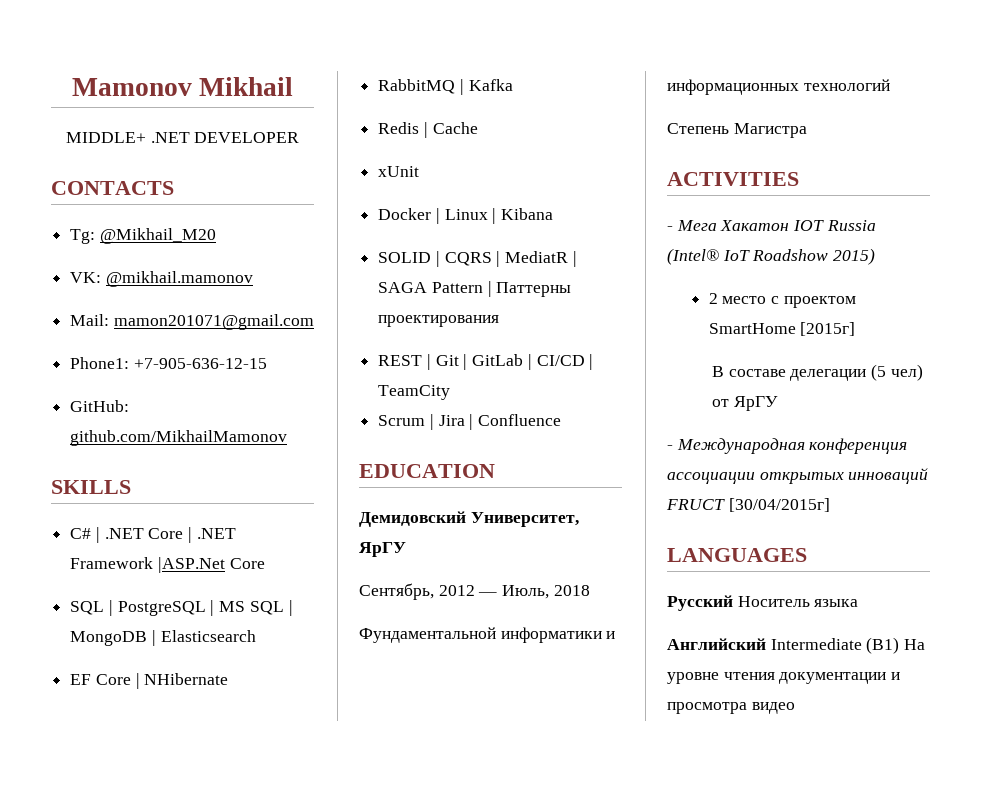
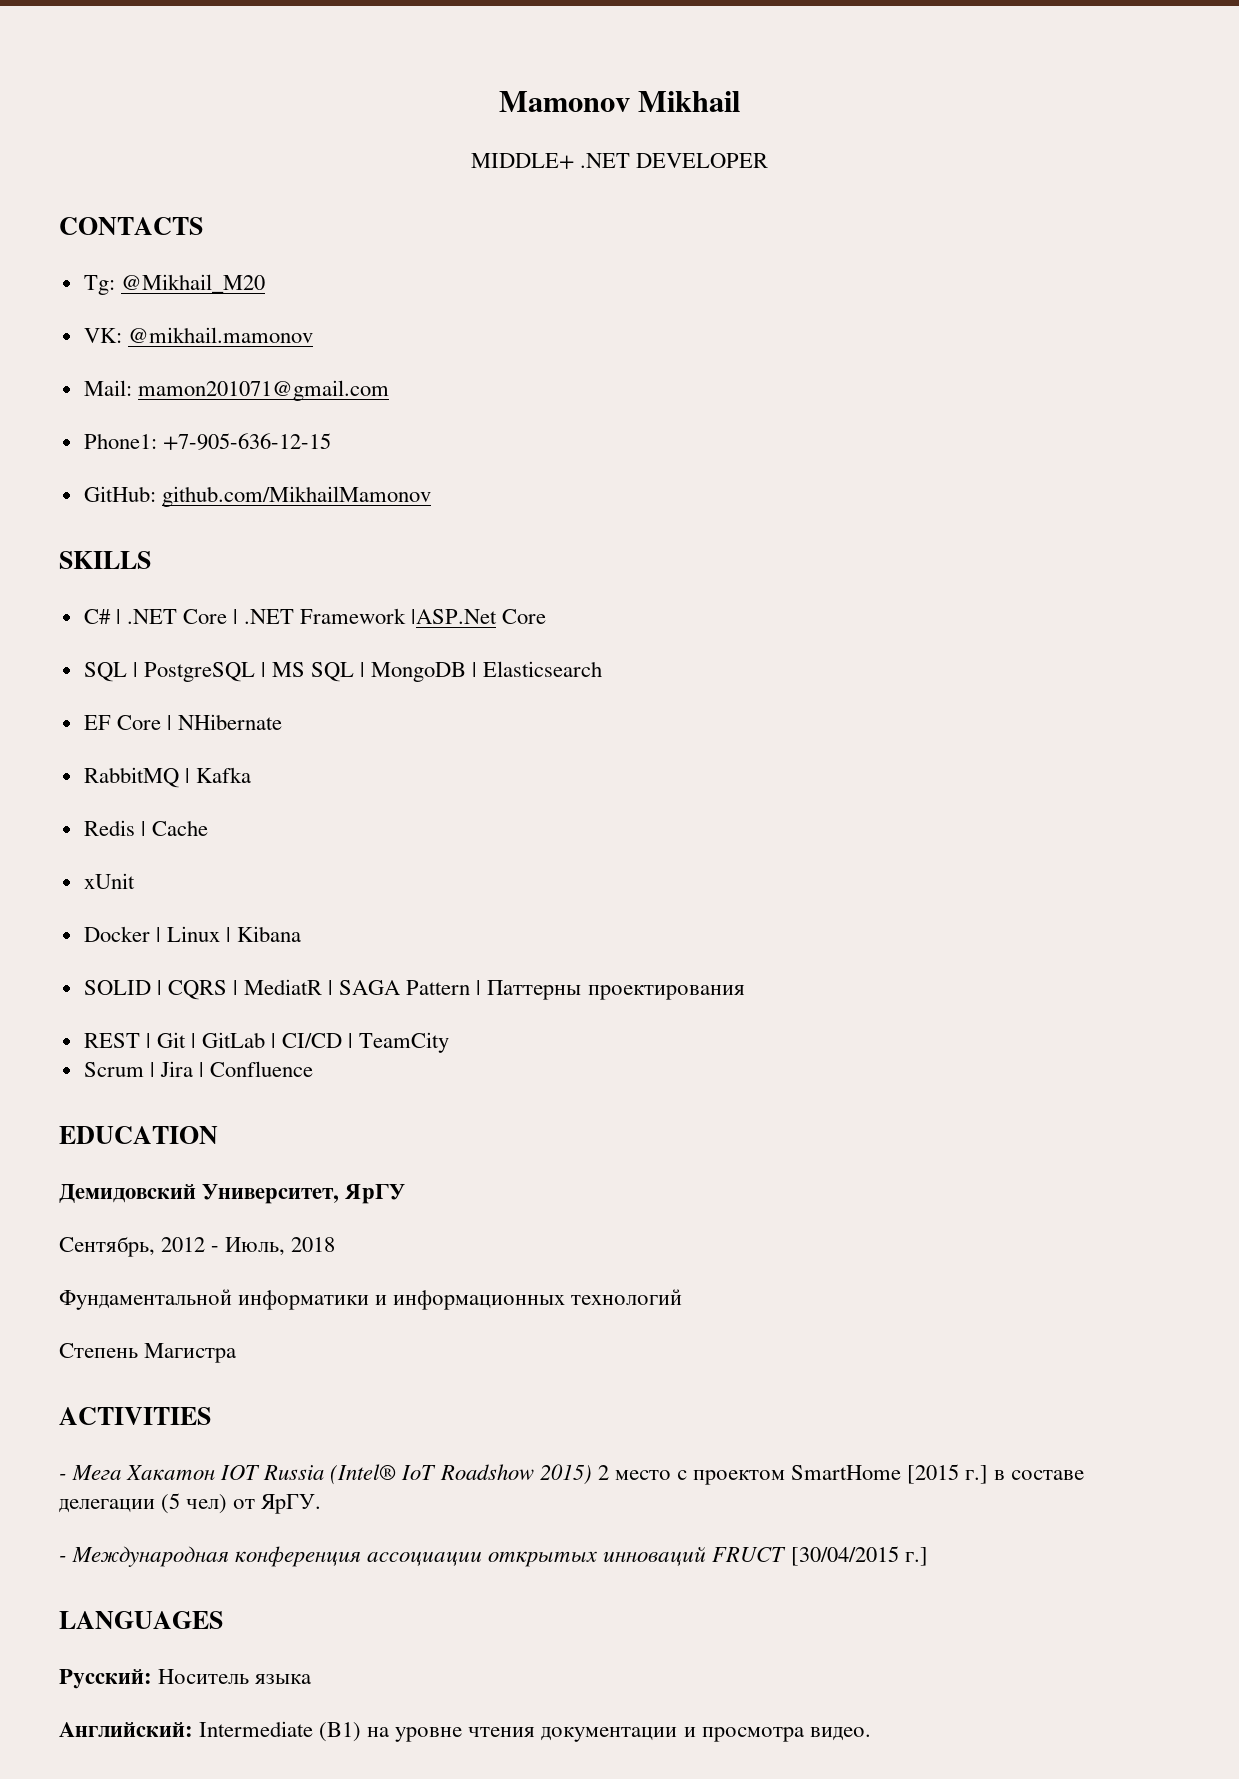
- Сентябрь, 2012 — Июль, 2018
+ Сентябрь, 2012 - Июль, 2018
- - Мега Хакатон IOT Russia (Intel® IoT Roadshow 2015)
- 2 место с проектом SmartHome [2015г]
- В составе делегации (5 чел) от ЯрГУ
+ - Мега Хакатон IOT Russia (Intel® IoT Roadshow 2015) 2 место с проектом SmartHome [2015 г.] в составе делегации (5 чел) от ЯрГУ.
- - Международная конференция ассоциации открытых инноваций FRUCT [30/04/2015г]
+ - Международная конференция ассоциации открытых инноваций FRUCT [30/04/2015 г.]
- Русский Носитель языка
+ Русский: Носитель языка
- Английский Intermediate (B1) На уровне чтения документации и просмотра видео
+ Английский: Intermediate (B1) на уровне чтения документации и просмотра видео.

